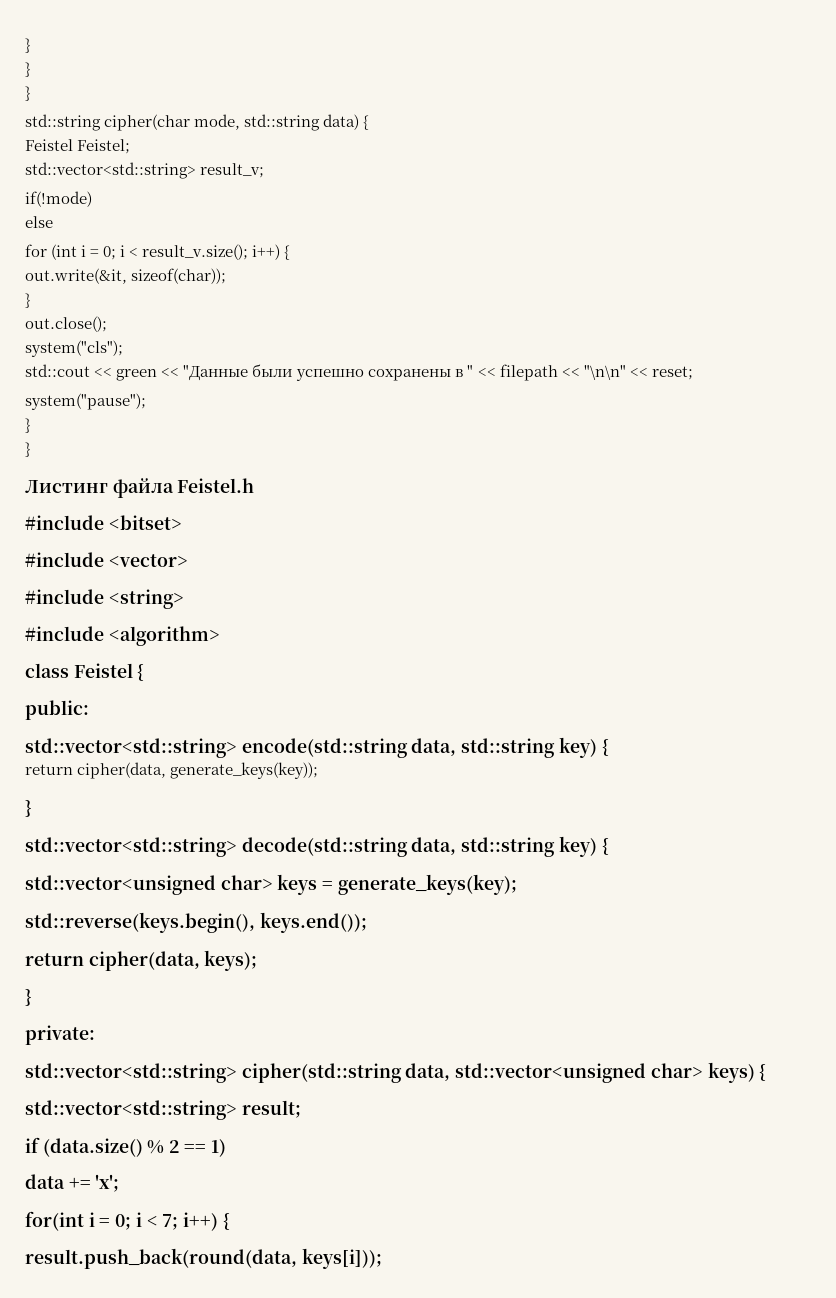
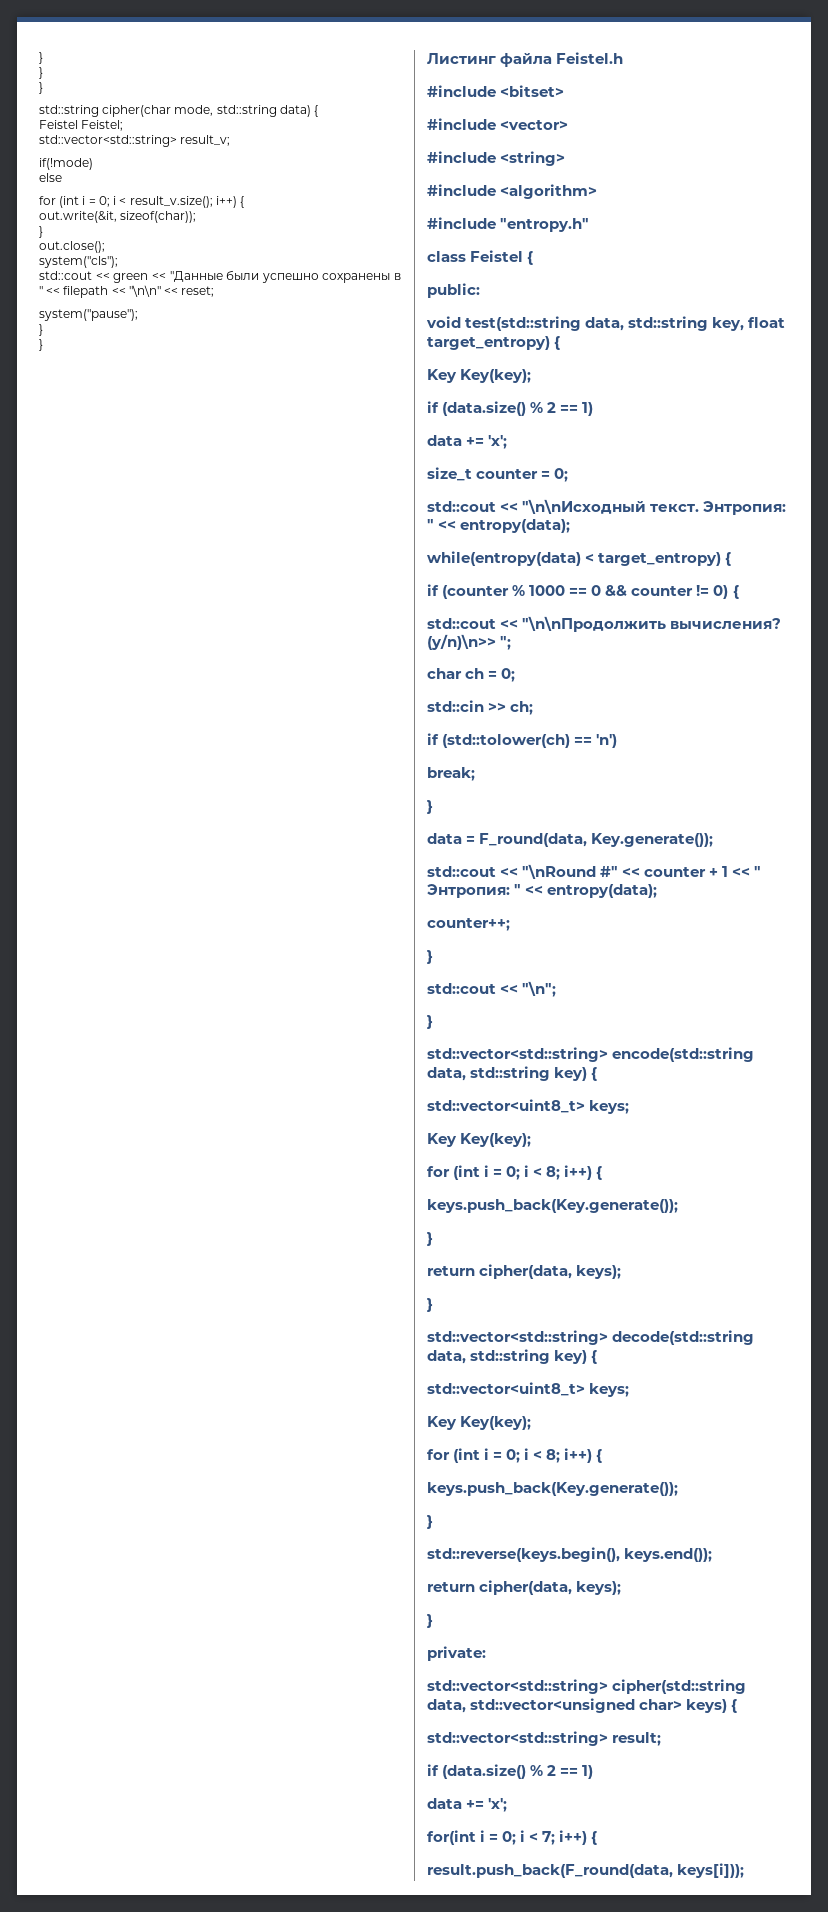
+ #include "entropy.h"
+ void test(std::string data, std::string key, float target_entropy) {
+ Key Key(key);
+ if (data.size() % 2 == 1)
+ data += 'x';
+ size_t counter = 0;
+ std::cout << "\n\nИсходный текст. Энтропия: " << entropy(data);
+ while(entropy(data) < target_entropy) {
+ if (counter % 1000 == 0 && counter != 0) {
+ std::cout << "\n\nПродолжить вычисления? (y/n)\n>> ";
+ char ch = 0;
+ std::cin >> ch;
+ if (std::tolower(ch) == 'n')
+ break;
+ }
+ data = F_round(data, Key.generate());
+ std::cout << "\nRound #" << counter + 1 << " Энтропия: " << entropy(data);
+ counter++;
+ }
+ std::cout << "\n";
+ }
  std::vector<std::string> encode(std::string data, std::string key) {
- return cipher(data, generate_keys(key));
+ std::vector<uint8_t> keys;
+ Key Key(key);
+ for (int i = 0; i < 8; i++) {
+ keys.push_back(Key.generate());
+ }
+ return cipher(data, keys);
  std::vector<std::string> decode(std::string data, std::string key) {
- std::vector<unsigned char> keys = generate_keys(key);
+ std::vector<uint8_t> keys;
+ Key Key(key);
+ for (int i = 0; i < 8; i++) {
+ keys.push_back(Key.generate());
+ }
- result.push_back(round(data, keys[i]));
+ result.push_back(F_round(data, keys[i]));

